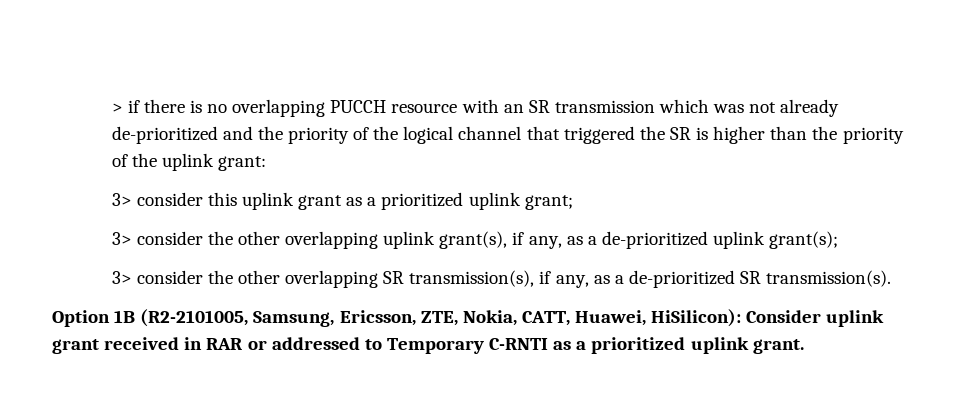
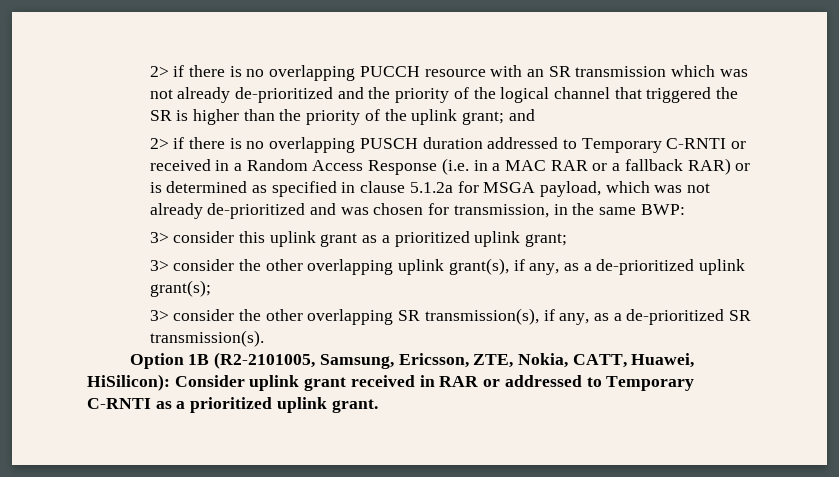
- > if there is no overlapping PUCCH resource with an SR transmission which was not already de-prioritized and the priority of the logical channel that triggered the SR is higher than the priority of the uplink grant:
+ 2> if there is no overlapping PUCCH resource with an SR transmission which was not already de-prioritized and the priority of the logical channel that triggered the SR is higher than the priority of the uplink grant; and
+ 2> if there is no overlapping PUSCH duration addressed to Temporary C-RNTI or received in a Random Access Response (i.e. in a MAC RAR or a fallback RAR) or is determined as specified in clause 5.1.2a for MSGA payload, which was not already de-prioritized and was chosen for transmission, in the same BWP:

